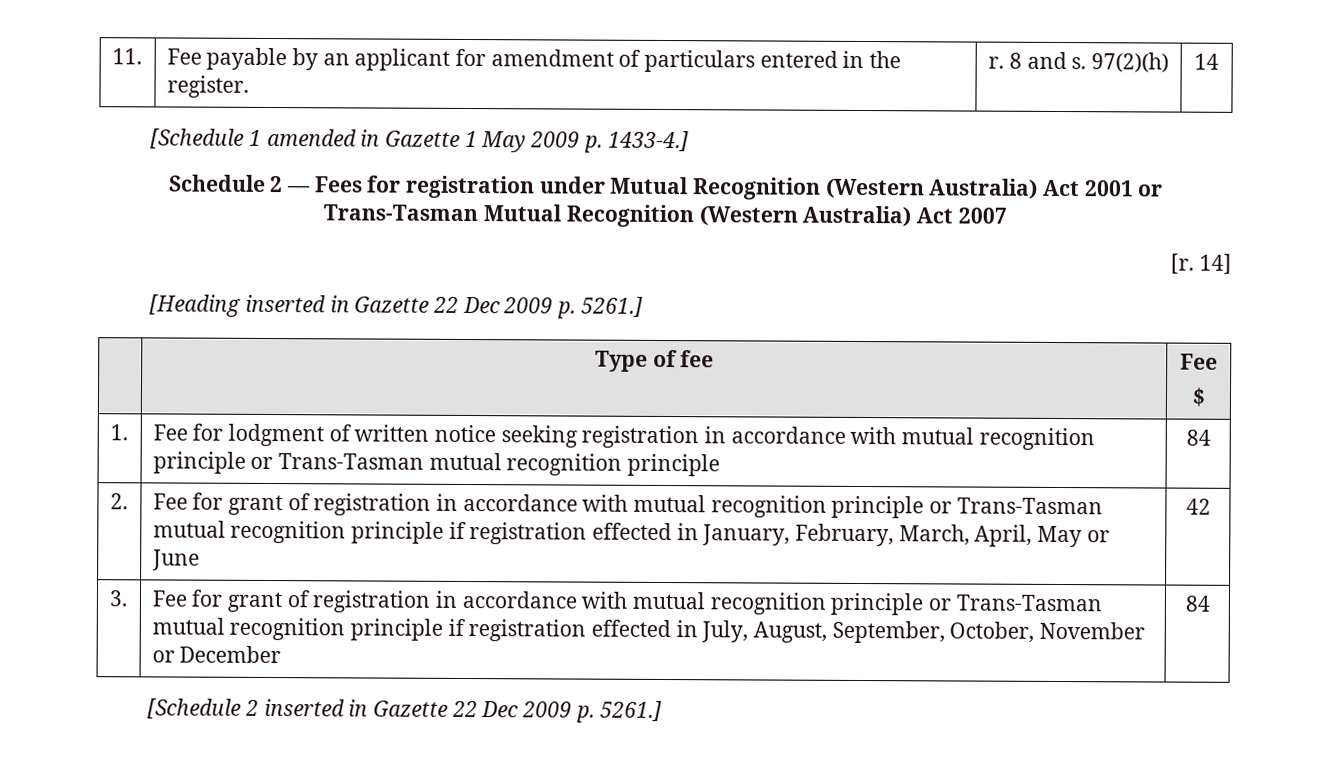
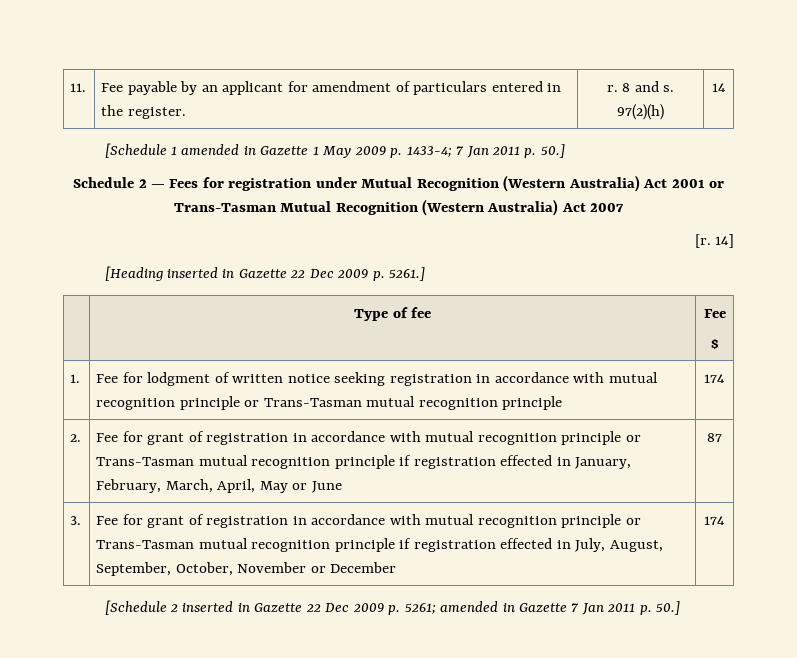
- [Schedule 1 amended in Gazette 1 May 2009 p. 1433-4.]
+ [Schedule 1 amended in Gazette 1 May 2009 p. 1433-4; 7 Jan 2011 p. 50.]
- 1. | Fee for lodgment of written notice seeking registration in accordance with mutual recognition principle or Trans-Tasman mutual recognition principle | 84
+ 1. | Fee for lodgment of written notice seeking registration in accordance with mutual recognition principle or Trans-Tasman mutual recognition principle | 174
- 2. | Fee for grant of registration in accordance with mutual recognition principle or Trans-Tasman mutual recognition principle if registration effected in January, February, March, April, May or June | 42
+ 2. | Fee for grant of registration in accordance with mutual recognition principle or Trans-Tasman mutual recognition principle if registration effected in January, February, March, April, May or June | 87
- 3. | Fee for grant of registration in accordance with mutual recognition principle or Trans-Tasman mutual recognition principle if registration effected in July, August, September, October, November or December | 84
+ 3. | Fee for grant of registration in accordance with mutual recognition principle or Trans-Tasman mutual recognition principle if registration effected in July, August, September, October, November or December | 174
- [Schedule 2 inserted in Gazette 22 Dec 2009 p. 5261.]
+ [Schedule 2 inserted in Gazette 22 Dec 2009 p. 5261; amended in Gazette 7 Jan 2011 p. 50.]

